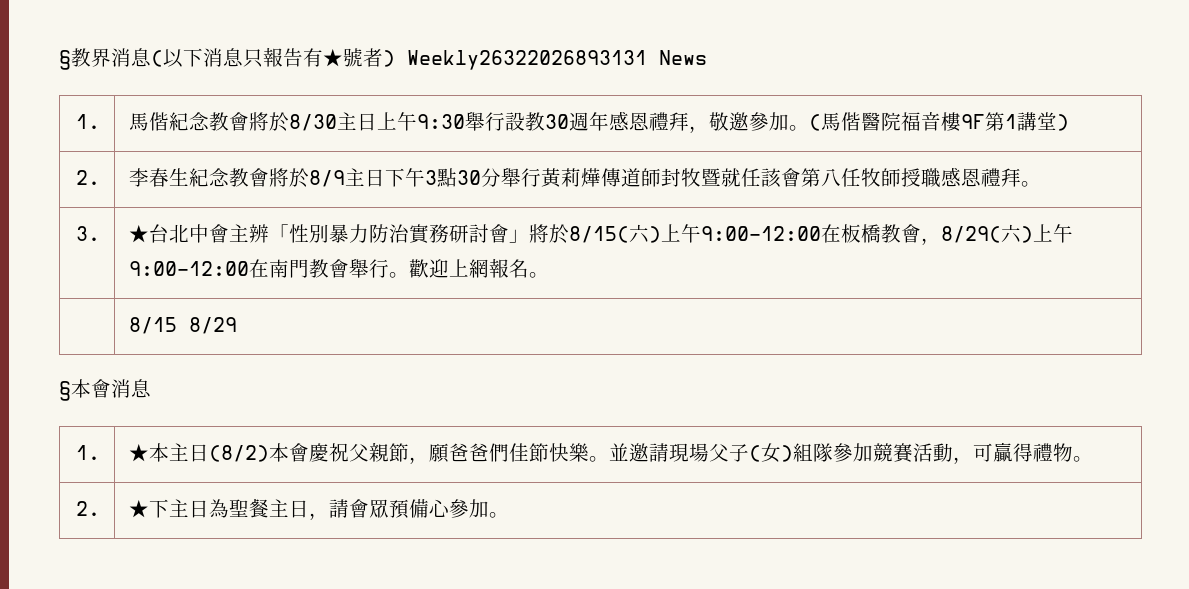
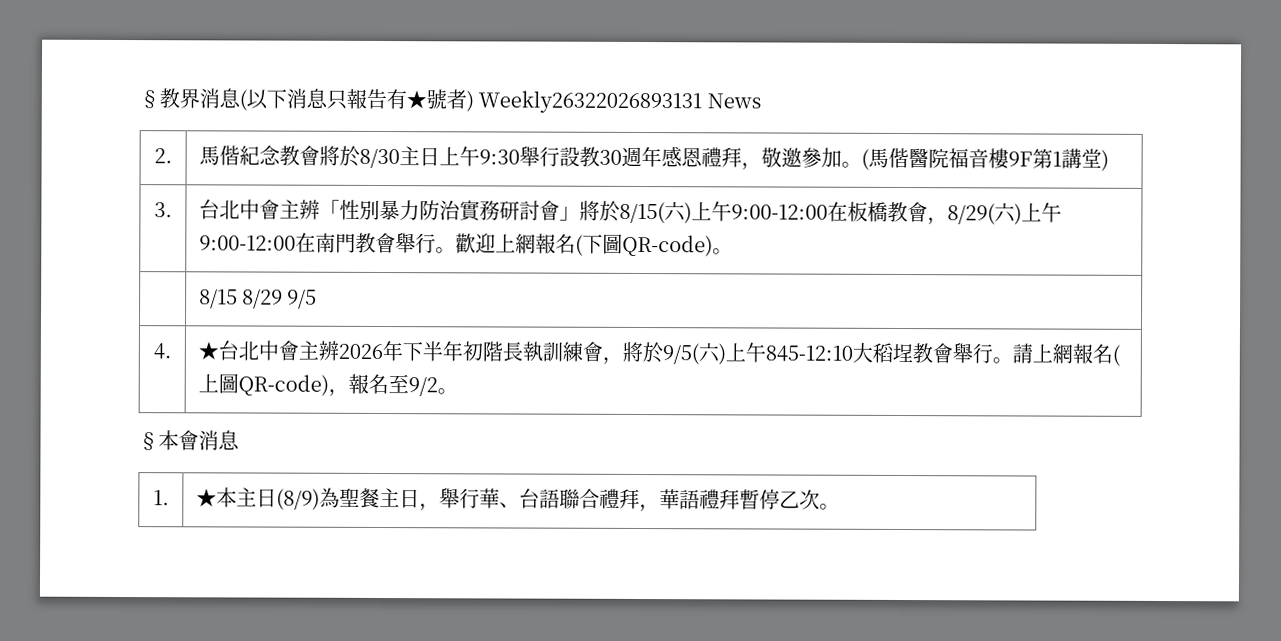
- 1. | 馬偕紀念教會將於8/30主日上午9:30舉行設教30週年感恩禮拜，敬邀參加。(馬偕醫院福音樓9F第1講堂)
+ 2. | 馬偕紀念教會將於8/30主日上午9:30舉行設教30週年感恩禮拜，敬邀參加。(馬偕醫院福音樓9F第1講堂)
- 2. | 李春生紀念教會將於8/9主日下午3點30分舉行黃莉燁傳道師封牧暨就任該會第八任牧師授職感恩禮拜。
- 3. | ★台北中會主辨「性別暴力防治實務研討會」將於8/15(六)上午9:00-12:00在板橋教會，8/29(六)上午9:00-12:00在南門教會舉行。歡迎上網報名。
+ 3. | 台北中會主辨「性別暴力防治實務研討會」將於8/15(六)上午9:00-12:00在板橋教會，8/29(六)上午9:00-12:00在南門教會舉行。歡迎上網報名(下圖QR-code)。
- | 8/15 8/29
+ | 8/15 8/29 9/5
+ 4. | ★台北中會主辨2026年下半年初階長執訓練會，將於9/5(六)上午845-12:10大稻埕教會舉行。請上網報名(上圖QR-code)，報名至9/2。
- 1. | ★本主日(8/2)本會慶祝父親節，願爸爸們佳節快樂。並邀請現場父子(女)組隊參加競賽活動，可贏得禮物。
- 2. | ★下主日為聖餐主日，請會眾預備心參加。
+ 1. | ★本主日(8/9)為聖餐主日，舉行華、台語聯合禮拜，華語禮拜暫停乙次。

